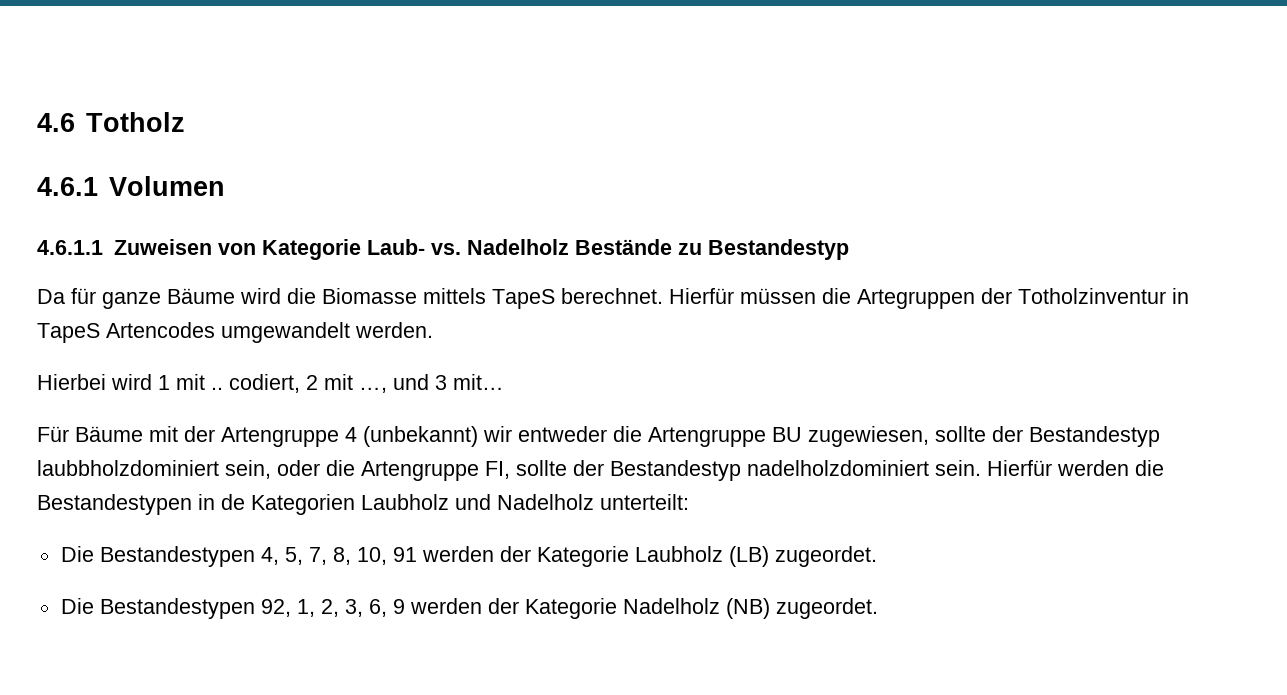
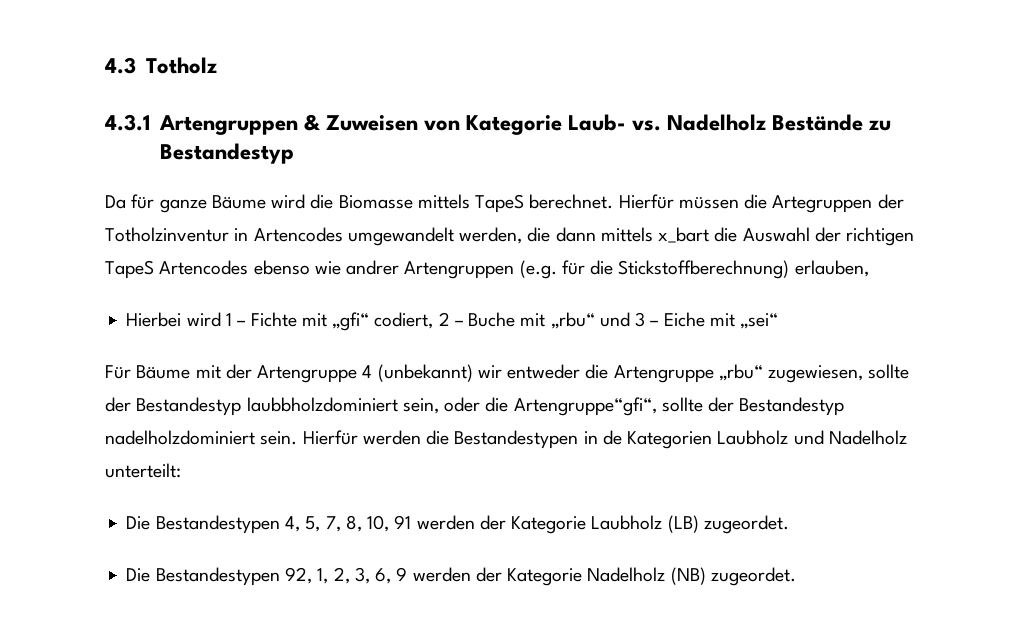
- 4.6 Totholz
+ 4.3 Totholz
- 4.6.1 Volumen
- 4.6.1.1 Zuweisen von Kategorie Laub- vs. Nadelholz Bestände zu Bestandestyp
+ 4.3.1 Artengruppen & Zuweisen von Kategorie Laub- vs. Nadelholz Bestände zu Bestandestyp
- Hierfür müssen die Artegruppen der Totholzinventur in TapeS Artencodes umgewandelt werden.
- Hierbei wird 1 mit .. codiert, 2 mit …, und 3 mit…
+ Hierfür müssen die Artegruppen der Totholzinventur in Artencodes umgewandelt werden, die dann mittels x_bart die Auswahl der richtigen TapeS Artencodes ebenso wie andrer Artengruppen (e.g. für die Stickstoffberechnung) erlauben,
+ Hierbei wird 1 – Fichte mit „gfi“ codiert, 2 – Buche mit „rbu“ und 3 – Eiche mit „sei“
- Für Bäume mit der Artengruppe 4 (unbekannt) wir entweder die Artengruppe BU zugewiesen, sollte der Bestandestyp laubbholzdominiert sein, oder die Artengruppe FI, sollte der Bestandestyp nadelholzdominiert sein.
+ Für Bäume mit der Artengruppe 4 (unbekannt) wir entweder die Artengruppe „rbu“ zugewiesen, sollte der Bestandestyp laubbholzdominiert sein, oder die Artengruppe“gfi“, sollte der Bestandestyp nadelholzdominiert sein.

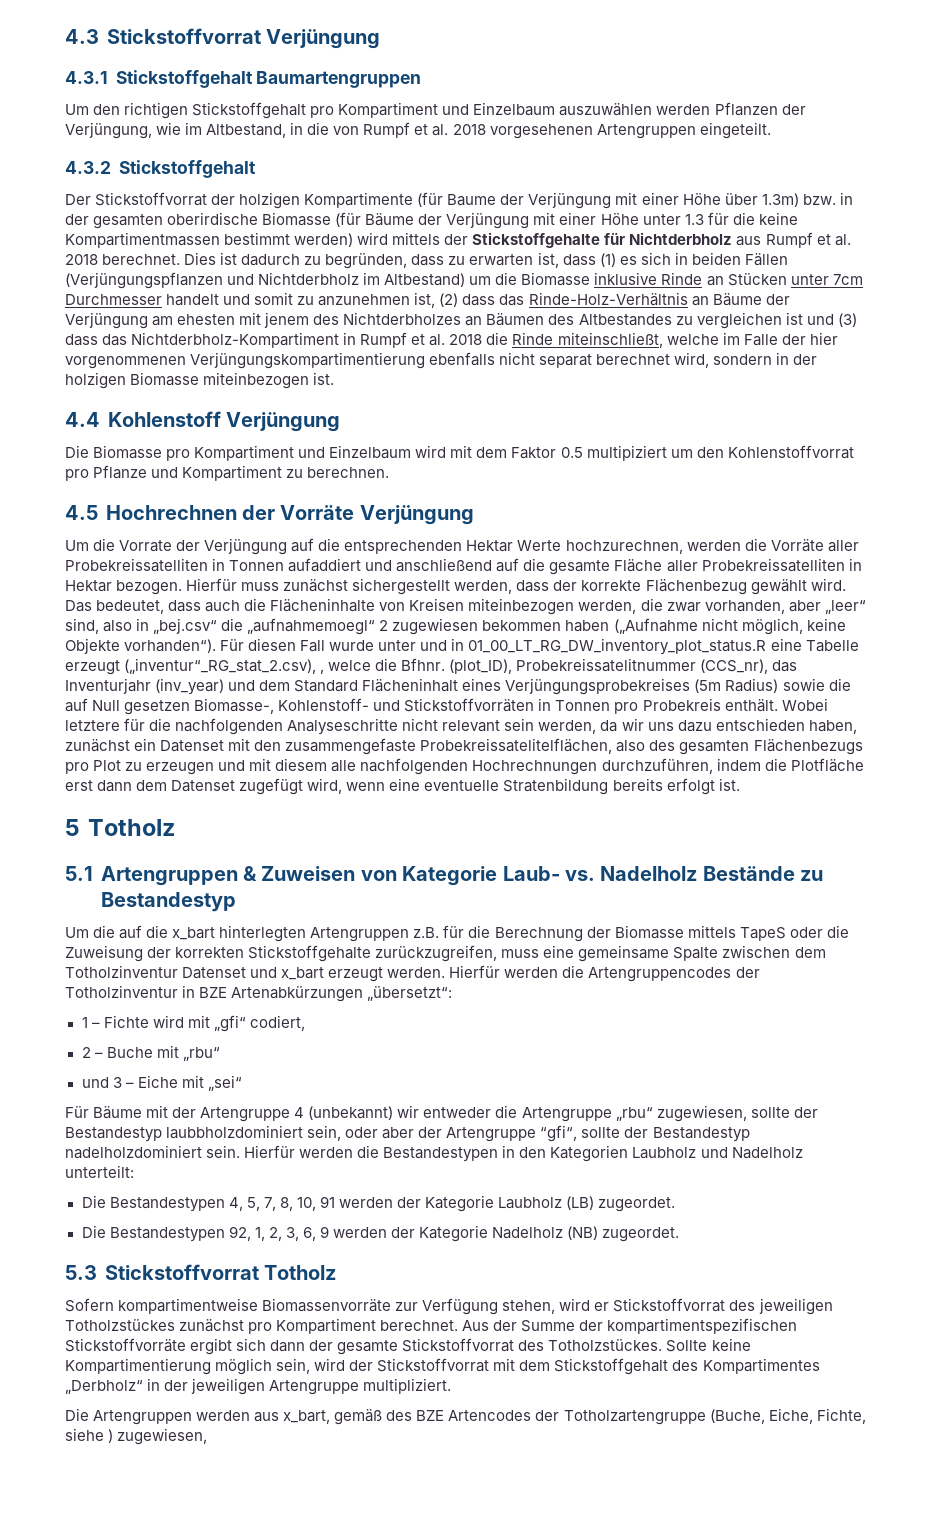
- 4.3 Totholz
- 4.3.1 Artengruppen & Zuweisen von Kategorie Laub- vs. Nadelholz Bestände zu Bestandestyp
+ 4.3 Stickstoffvorrat Verjüngung
+ 4.3.1 Stickstoffgehalt Baumartengruppen
+ Um den richtigen Stickstoffgehalt pro Kompartiment und Einzelbaum auszuwählen werden Pflanzen der Verjüngung, wie im Altbestand, in die von Rumpf et al. 2018 vorgesehenen Artengruppen eingeteilt.
+ 4.3.2 Stickstoffgehalt
+ Der Stickstoffvorrat der holzigen Kompartimente (für Baume der Verjüngung mit einer Höhe über 1.3m) bzw. in der gesamten oberirdische Biomasse (für Bäume der Verjüngung mit einer Höhe unter 1.3 für die keine Kompartimentmassen bestimmt werden) wird mittels der Stickstoffgehalte für Nichtderbholz aus Rumpf et al. 2018 berechnet. Dies ist dadurch zu begründen, dass zu erwarten ist, dass (1) es sich in beiden Fällen (Verjüngungspflanzen und Nichtderbholz im Altbestand) um die Biomasse inklusive Rinde an Stücken unter 7cm Durchmesser handelt und somit zu anzunehmen ist, (2) dass das Rinde-Holz-Verhältnis an Bäume der Verjüngung am ehesten mit jenem des Nichtderbholzes an Bäumen des Altbestandes zu vergleichen ist und (3) dass das Nichtderbholz-Kompartiment in Rumpf et al. 2018 die Rinde miteinschließt, welche im Falle der hier vorgenommenen Verjüngungskompartimentierung ebenfalls nicht separat berechnet wird, sondern in der holzigen Biomasse miteinbezogen ist.
+ 4.4 Kohlenstoff Verjüngung
+ Die Biomasse pro Kompartiment und Einzelbaum wird mit dem Faktor 0.5 multipiziert um den Kohlenstoffvorrat pro Pflanze und Kompartiment zu berechnen.
+ 4.5 Hochrechnen der Vorräte Verjüngung
+ Um die Vorrate der Verjüngung auf die entsprechenden Hektar Werte hochzurechnen, werden die Vorräte aller Probekreissatelliten in Tonnen aufaddiert und anschließend auf die gesamte Fläche aller Probekreissatelliten in Hektar bezogen. Hierfür muss zunächst sichergestellt werden, dass der korrekte Flächenbezug gewählt wird. Das bedeutet, dass auch die Flächeninhalte von Kreisen miteinbezogen werden, die zwar vorhanden, aber „leer“ sind, also in „bej.csv“ die „aufnahmemoegl“ 2 zugewiesen bekommen haben („Aufnahme nicht möglich, keine Objekte vorhanden“). Für diesen Fall wurde unter und in 01_00_LT_RG_DW_inventory_plot_status.R eine Tabelle erzeugt („inventur“_RG_stat_2.csv), , welce die Bfhnr. (plot_ID), Probekreissatelitnummer (CCS_nr), das Inventurjahr (inv_year) und dem Standard Flächeninhalt eines Verjüngungsprobekreises (5m Radius) sowie die auf Null gesetzen Biomasse-, Kohlenstoff- und Stickstoffvorräten in Tonnen pro Probekreis enthält. Wobei letztere für die nachfolgenden Analyseschritte nicht relevant sein werden, da wir uns dazu entschieden haben, zunächst ein Datenset mit den zusammengefaste Probekreissatelitelflächen, also des gesamten Flächenbezugs pro Plot zu erzeugen und mit diesem alle nachfolgenden Hochrechnungen durchzuführen, indem die Plotfläche erst dann dem Datenset zugefügt wird, wenn eine eventuelle Stratenbildung bereits erfolgt ist.
+ 5 Totholz
+ 5.1 Artengruppen & Zuweisen von Kategorie Laub- vs. Nadelholz Bestände zu Bestandestyp
- Da für ganze Bäume wird die Biomasse mittels TapeS berechnet. Hierfür müssen die Artegruppen der Totholzinventur in Artencodes umgewandelt werden, die dann mittels x_bart die Auswahl der richtigen TapeS Artencodes ebenso wie andrer Artengruppen (e.g. für die Stickstoffberechnung) erlauben,
- Hierbei wird 1 – Fichte mit „gfi“ codiert, 2 – Buche mit „rbu“ und 3 – Eiche mit „sei“
+ Um die auf die x_bart hinterlegten Artengruppen z.B. für die Berechnung der Biomasse mittels TapeS oder die Zuweisung der korrekten Stickstoffgehalte zurückzugreifen, muss eine gemeinsame Spalte zwischen dem Totholzinventur Datenset und x_bart erzeugt werden. Hierfür werden die Artengruppencodes der Totholzinventur in BZE Artenabkürzungen „übersetzt“:
+ 1 – Fichte wird mit „gfi“ codiert,
+ 2 – Buche mit „rbu“
+ und 3 – Eiche mit „sei“
- Für Bäume mit der Artengruppe 4 (unbekannt) wir entweder die Artengruppe „rbu“ zugewiesen, sollte der Bestandestyp laubbholzdominiert sein, oder die Artengruppe“gfi“, sollte der Bestandestyp nadelholzdominiert sein.
+ Für Bäume mit der Artengruppe 4 (unbekannt) wir entweder die Artengruppe „rbu“ zugewiesen, sollte der Bestandestyp laubbholzdominiert sein, oder aber der Artengruppe “gfi“, sollte der Bestandestyp nadelholzdominiert sein.
- Hierfür werden die Bestandestypen in de Kategorien Laubholz und Nadelholz unterteilt:
+ Hierfür werden die Bestandestypen in den Kategorien Laubholz und Nadelholz unterteilt:
+ 5.3 Stickstoffvorrat Totholz
+ Sofern kompartimentweise Biomassenvorräte zur Verfügung stehen, wird er Stickstoffvorrat des jeweiligen Totholzstückes zunächst pro Kompartiment berechnet. Aus der Summe der kompartimentspezifischen Stickstoffvorräte ergibt sich dann der gesamte Stickstoffvorrat des Totholzstückes. Sollte keine Kompartimentierung möglich sein, wird der Stickstoffvorrat mit dem Stickstoffgehalt des Kompartimentes „Derbholz“ in der jeweiligen Artengruppe multipliziert.
+ Die Artengruppen werden aus x_bart, gemäß des BZE Artencodes der Totholzartengruppe (Buche, Eiche, Fichte, siehe ) zugewiesen,

